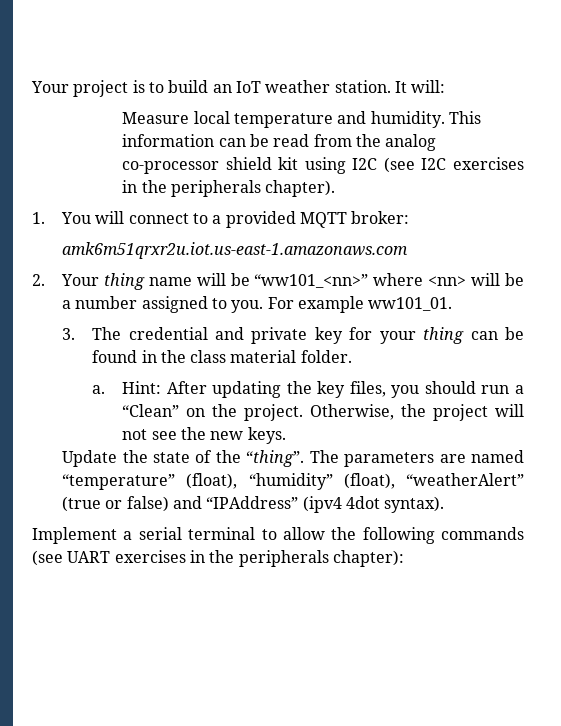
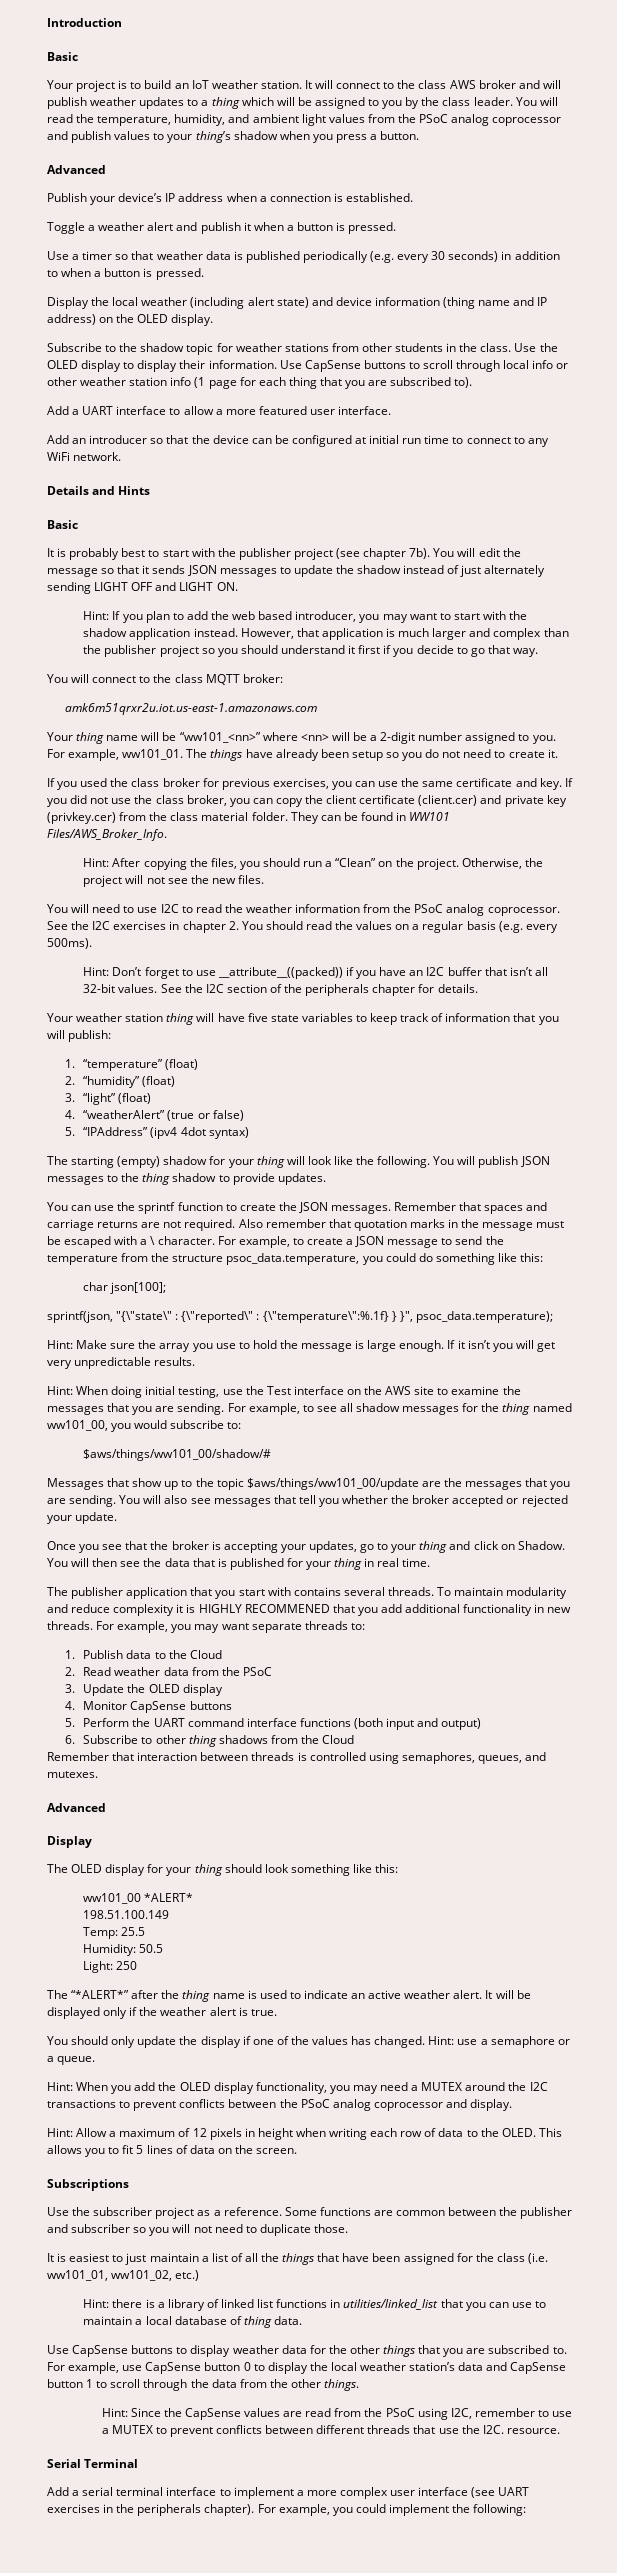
+ Introduction
+ Basic
- It will:
- Measure local temperature and humidity. This information can be read from the analog co-processor shield kit using I2C (see I2C exercises in the peripherals chapter).
- 1. You will connect to a provided MQTT broker:
+ It will connect to the class AWS broker and will publish weather updates to a thing which will be assigned to you by the class leader. You will read the temperature, humidity, and ambient light values from the PSoC analog coprocessor and publish values to your thing’s shadow when you press a button.
+ Advanced
+ Publish your device’s IP address when a connection is established.
+ Toggle a weather alert and publish it when a button is pressed.
+ Use a timer so that weather data is published periodically (e.g. every 30 seconds) in addition to when a button is pressed.
+ Display the local weather (including alert state) and device information (thing name and IP address) on the OLED display.
+ Subscribe to the shadow topic for weather stations from other students in the class. Use the OLED display to display their information. Use CapSense buttons to scroll through local info or other weather station info (1 page for each thing that you are subscribed to).
+ Add a UART interface to allow a more featured user interface.
+ Add an introducer so that the device can be configured at initial run time to connect to any WiFi network.
+ Details and Hints
+ Basic
+ It is probably best to start with the publisher project (see chapter 7b). You will edit the message so that it sends JSON messages to update the shadow instead of just alternately sending LIGHT OFF and LIGHT ON.
+ Hint: If you plan to add the web based introducer, you may want to start with the shadow application instead. However, that application is much larger and complex than the publisher project so you should understand it first if you decide to go that way.
+ You will connect to the class MQTT broker:
- 2. Your thing name will be “ww101_<nn>” where <nn> will be a number assigned to you.
+ Your thing name will be “ww101_<nn>” where <nn> will be a 2-digit number assigned to you.
- For example ww101_01.
- 3. The credential and private key for your thing can be found in the class material folder.
- a. Hint: After updating the key files, you should run a “Clean” on the project.
+ For example, ww101_01. The things have already been setup so you do not need to create it.
+ If you used the class broker for previous exercises, you can use the same certificate and key. If you did not use the class broker, you can copy the client certificate (client.cer) and private key (privkey.cer) from the class material folder. They can be found in WW101 Files/AWS_Broker_Info.
+ Hint: After copying the files, you should run a “Clean” on the project.
- Otherwise, the project will not see the new keys.
- Update the state of the “thing”. The parameters are named “temperature” (float), “humidity” (float), “weatherAlert” (true or false) and “IPAddress” (ipv4 4dot syntax).
- Implement a serial terminal to allow the following commands (see UART exercises in the peripherals chapter):
+ Otherwise, the project will not see the new files.
+ You will need to use I2C to read the weather information from the PSoC analog coprocessor. See the I2C exercises in chapter 2. You should read the values on a regular basis (e.g. every 500ms).
+ Hint: Don’t forget to use __attribute__((packed)) if you have an I2C buffer that isn’t all 32-bit values. See the I2C section of the peripherals chapter for details.
+ Your weather station thing will have five state variables to keep track of information that you will publish:
+ 1. “temperature” (float)
+ 2. “humidity” (float)
+ 3. “light” (float)
+ 4. “weatherAlert” (true or false)
+ 5. “IPAddress” (ipv4 4dot syntax)
+ The starting (empty) shadow for your thing will look like the following. You will publish JSON messages to the thing shadow to provide updates.
+ You can use the sprintf function to create the JSON messages. Remember that spaces and carriage returns are not required. Also remember that quotation marks in the message must be escaped with a \ character. For example, to create a JSON message to send the temperature from the structure psoc_data.temperature, you could do something like this:
+ char json[100];
+ sprintf(json, "{\"state\" : {\"reported\" : {\"temperature\":%.1f} } }", psoc_data.temperature);
+ Hint: Make sure the array you use to hold the message is large enough. If it isn’t you will get very unpredictable results.
+ Hint: When doing initial testing, use the Test interface on the AWS site to examine the messages that you are sending. For example, to see all shadow messages for the thing named ww101_00, you would subscribe to:
+ $aws/things/ww101_00/shadow/#
+ Messages that show up to the topic $aws/things/ww101_00/update are the messages that you are sending. You will also see messages that tell you whether the broker accepted or rejected your update.
+ Once you see that the broker is accepting your updates, go to your thing and click on Shadow. You will then see the data that is published for your thing in real time.
+ The publisher application that you start with contains several threads. To maintain modularity and reduce complexity it is HIGHLY RECOMMENED that you add additional functionality in new threads. For example, you may want separate threads to:
+ 1. Publish data to the Cloud
+ 2. Read weather data from the PSoC
+ 3. Update the OLED display
+ 4. Monitor CapSense buttons
+ 5. Perform the UART command interface functions (both input and output)
+ 6. Subscribe to other thing shadows from the Cloud
+ Remember that interaction between threads is controlled using semaphores, queues, and mutexes.
+ Advanced
+ Display
+ The OLED display for your thing should look something like this:
+ ww101_00 *ALERT*
+ 198.51.100.149
+ Temp: 25.5
+ Humidity: 50.5
+ Light: 250
+ The “*ALERT*” after the thing name is used to indicate an active weather alert. It will be displayed only if the weather alert is true.
+ You should only update the display if one of the values has changed. Hint: use a semaphore or a queue.
+ Hint: When you add the OLED display functionality, you may need a MUTEX around the I2C transactions to prevent conflicts between the PSoC analog coprocessor and display.
+ Hint: Allow a maximum of 12 pixels in height when writing each row of data to the OLED. This allows you to fit 5 lines of data on the screen.
+ Subscriptions
+ Use the subscriber project as a reference. Some functions are common between the publisher and subscriber so you will not need to duplicate those.
+ It is easiest to just maintain a list of all the things that have been assigned for the class (i.e. ww101_01, ww101_02, etc.)
+ Hint: there is a library of linked list functions in utilities/linked_list that you can use to maintain a local database of thing data.
+ Use CapSense buttons to display weather data for the other things that you are subscribed to. For example, use CapSense button 0 to display the local weather station’s data and CapSense button 1 to scroll through the data from the other things.
+ Hint: Since the CapSense values are read from the PSoC using I2C, remember to use a MUTEX to prevent conflicts between different threads that use the I2C. resource.
+ Serial Terminal
+ Add a serial terminal interface to implement a more complex user interface (see UART exercises in the peripherals chapter). For example, you could implement the following:

